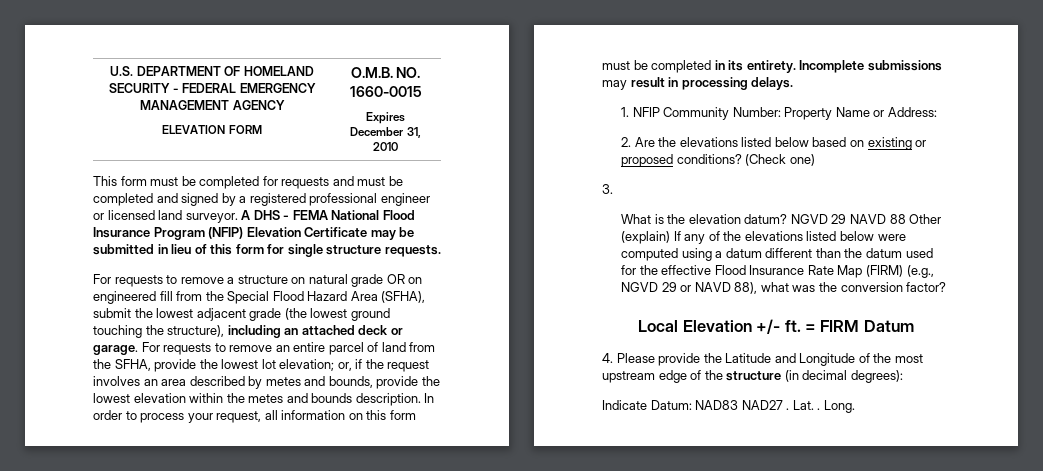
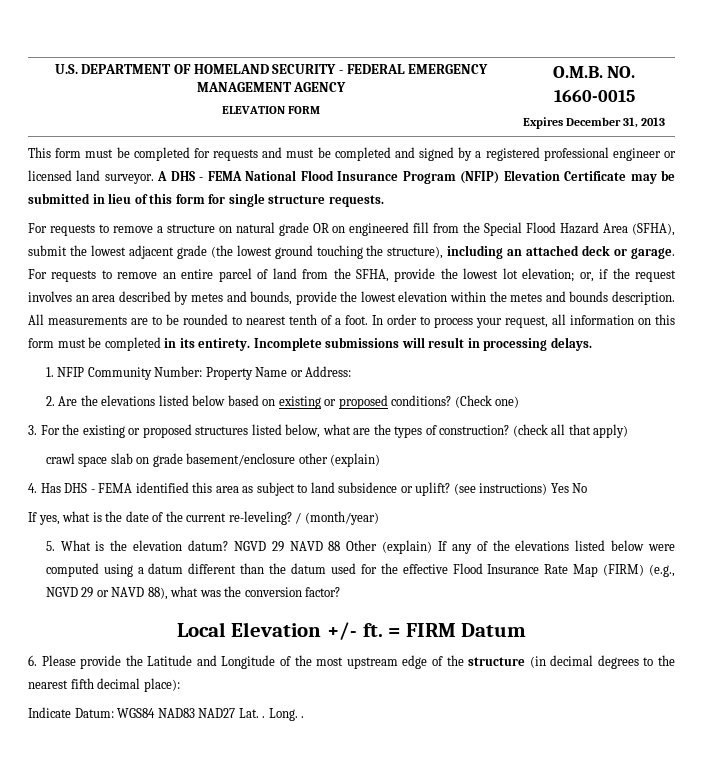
  U.S. DEPARTMENT OF HOMELAND SECURITY - FEDERAL EMERGENCY MANAGEMENT AGENCY
  ELEVATION FORM | O.M.B. NO. 1660-0015
- Expires December 31, 2010
+ Expires December 31, 2013
+ All measurements are to be rounded to nearest tenth of a foot.
- Incomplete submissions may result in processing delays.
+ Incomplete submissions will result in processing delays.
- 3.
- What is the elevation datum?
+ 3. For the existing or proposed structures listed below, what are the types of construction? (check all that apply)
+ crawl space slab on grade basement/enclosure other (explain)
+ 4. Has DHS - FEMA identified this area as subject to land subsidence or uplift? (see instructions) Yes No
+ If yes, what is the date of the current re-leveling? / (month/year)
+ 5. What is the elevation datum?
- 4. Please provide the Latitude and Longitude of the most upstream edge of the structure (in decimal degrees):
+ 6. Please provide the Latitude and Longitude of the most upstream edge of the structure (in decimal degrees to the nearest fifth decimal place):
- Indicate Datum: NAD83 NAD27 . Lat. .
+ Indicate Datum: WGS84 NAD83 NAD27 Lat. .
- Long.
+ Long. .

